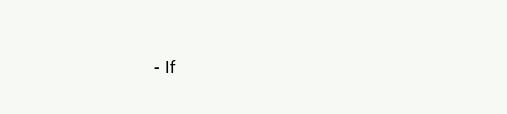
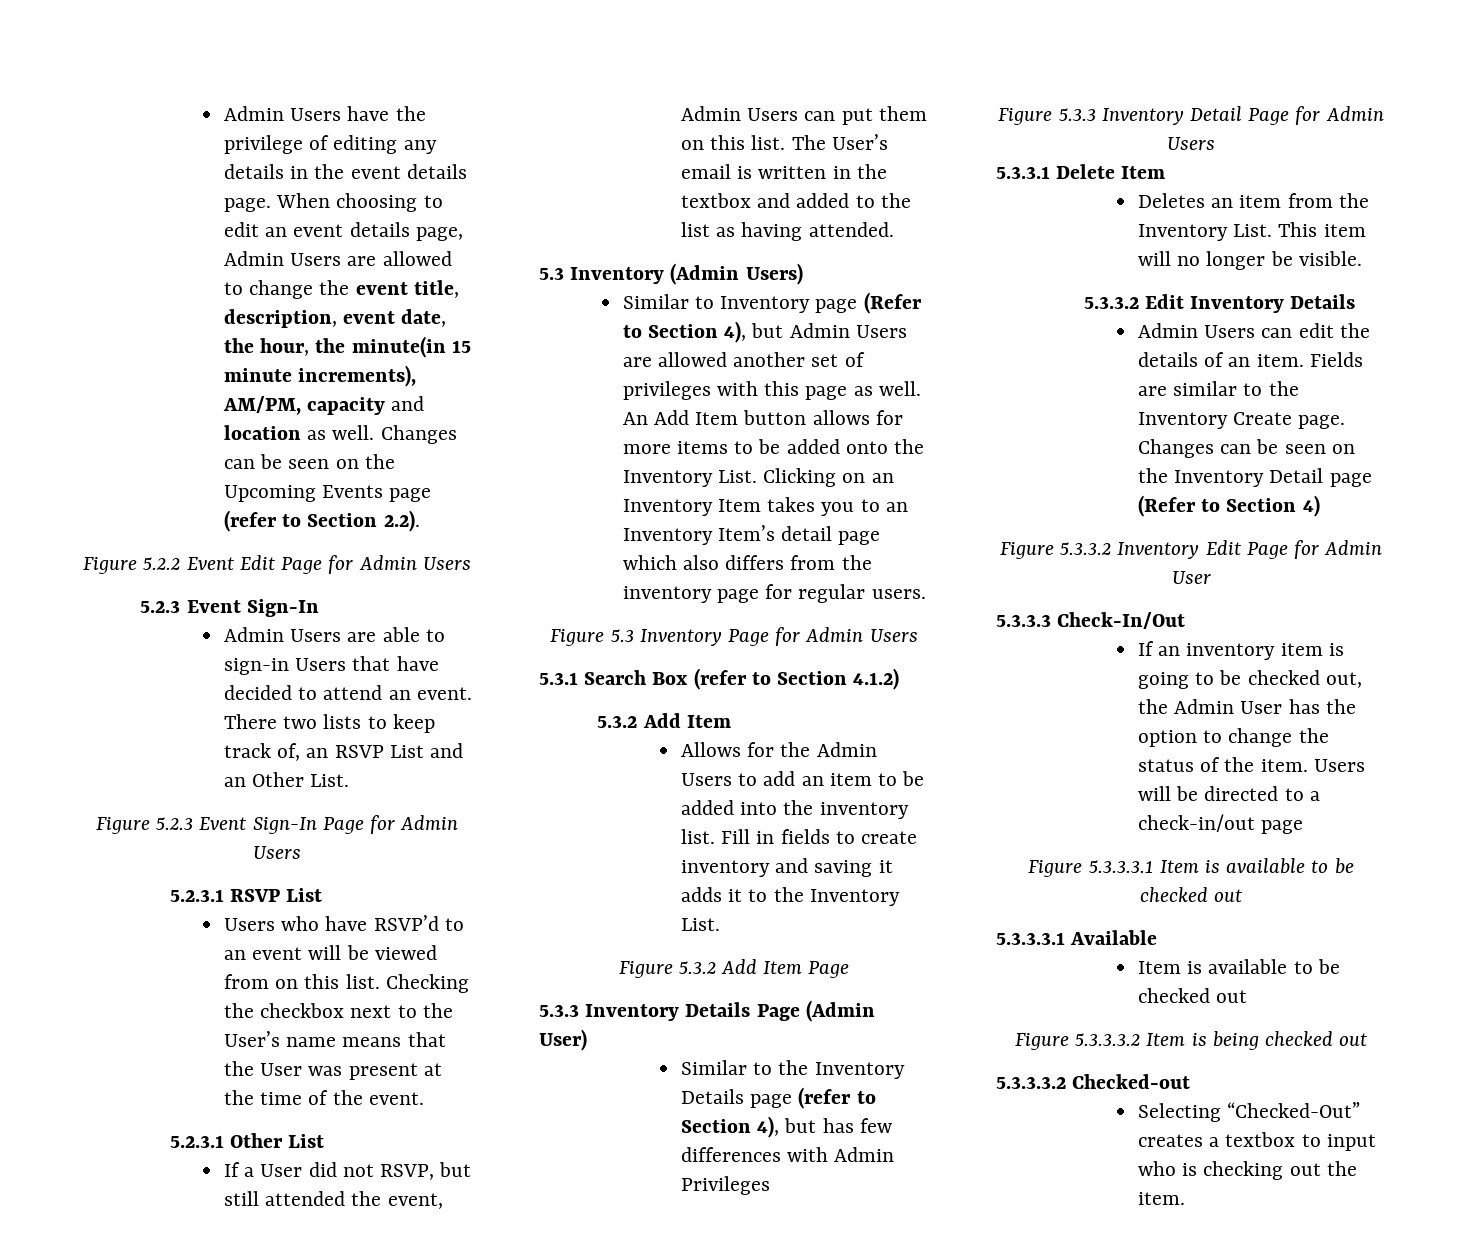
- - If
+ Admin Users have the privilege of editing any details in the event details page. When choosing to edit an event details page, Admin Users are allowed to change the event title, description, event date, the hour, the minute(in 15 minute increments), AM/PM, capacity and location as well. Changes can be seen on the Upcoming Events page (refer to Section 2.2).
+ Figure 5.2.2 Event Edit Page for Admin Users
+ 5.2.3 Event Sign-In
+ Admin Users are able to sign-in Users that have decided to attend an event. There two lists to keep track of, an RSVP List and an Other List.
+ Figure 5.2.3 Event Sign-In Page for Admin Users
+ 5.2.3.1 RSVP List
+ Users who have RSVP’d to an event will be viewed from on this list. Checking the checkbox next to the User’s name means that the User was present at the time of the event.
+ 5.2.3.1 Other List
+ If a User did not RSVP, but still attended the event, Admin Users can put them on this list. The User’s email is written in the textbox and added to the list as having attended.
+ 5.3 Inventory (Admin Users)
+ Similar to Inventory page (Refer to Section 4), but Admin Users are allowed another set of privileges with this page as well. An Add Item button allows for more items to be added onto the Inventory List. Clicking on an Inventory Item takes you to an Inventory Item’s detail page which also differs from the inventory page for regular users.
+ Figure 5.3 Inventory Page for Admin Users
+ 5.3.1 Search Box (refer to Section 4.1.2)
+ 5.3.2 Add Item
+ Allows for the Admin Users to add an item to be added into the inventory list. Fill in fields to create inventory and saving it adds it to the Inventory List.
+ Figure 5.3.2 Add Item Page
+ 5.3.3 Inventory Details Page (Admin User)
+ Similar to the Inventory Details page (refer to Section 4), but has few differences with Admin Privileges
+ Figure 5.3.3 Inventory Detail Page for Admin Users
+ 5.3.3.1 Delete Item
+ Deletes an item from the Inventory List. This item will no longer be visible.
+ 5.3.3.2 Edit Inventory Details
+ Admin Users can edit the details of an item. Fields are similar to the Inventory Create page. Changes can be seen on the Inventory Detail page (Refer to Section 4)
+ Figure 5.3.3.2 Inventory Edit Page for Admin User
+ 5.3.3.3 Check-In/Out
+ If an inventory item is going to be checked out, the Admin User has the option to change the status of the item. Users will be directed to a check-in/out page
+ Figure 5.3.3.3.1 Item is available to be checked out
+ 5.3.3.3.1 Available
+ Item is available to be checked out
+ Figure 5.3.3.3.2 Item is being checked out
+ 5.3.3.3.2 Checked-out
+ Selecting “Checked-Out” creates a textbox to input who is checking out the item.

